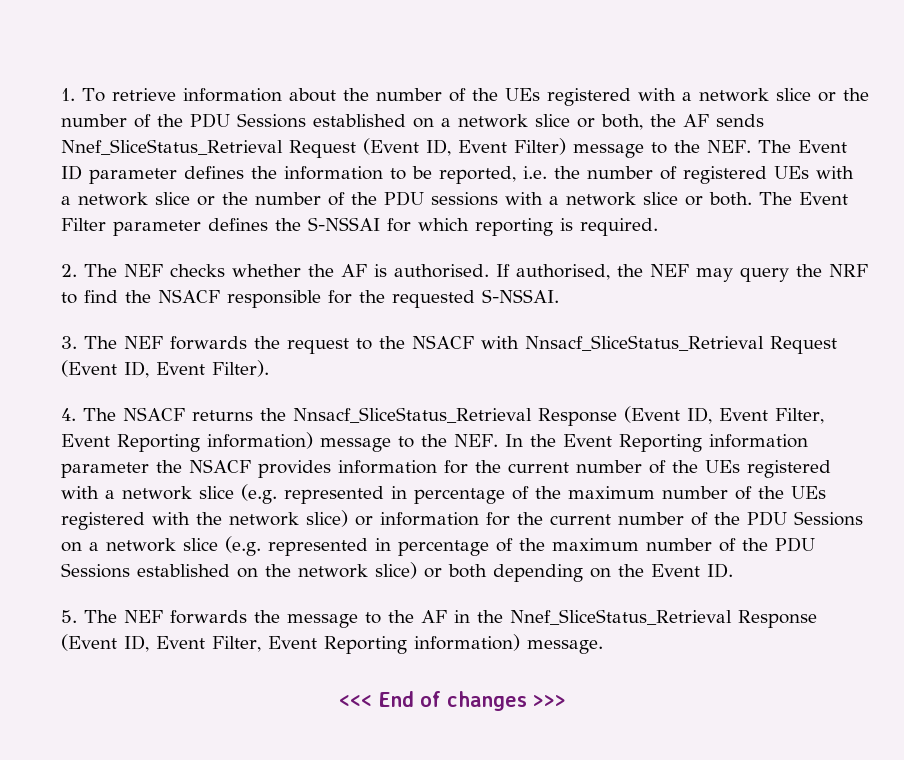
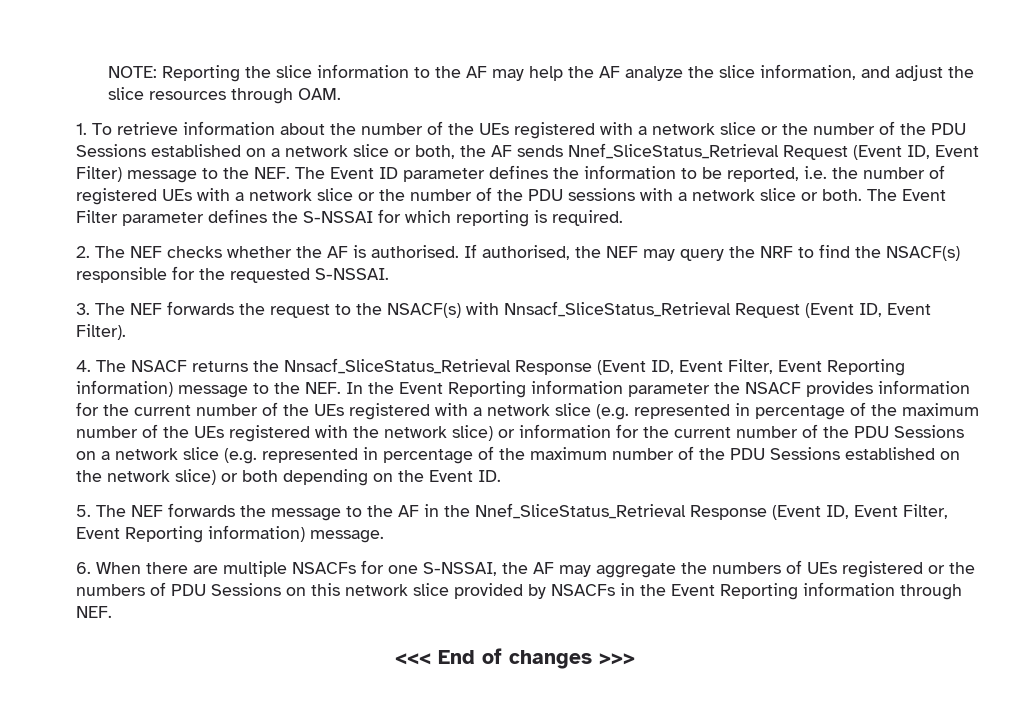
+ NOTE: Reporting the slice information to the AF may help the AF analyze the slice information, and adjust the slice resources through OAM.
- If authorised, the NEF may query the NRF to find the NSACF responsible for the requested S-NSSAI.
+ If authorised, the NEF may query the NRF to find the NSACF(s) responsible for the requested S-NSSAI.
- 3. The NEF forwards the request to the NSACF with Nnsacf_SliceStatus_Retrieval Request (Event ID, Event Filter).
+ 3. The NEF forwards the request to the NSACF(s) with Nnsacf_SliceStatus_Retrieval Request (Event ID, Event Filter).
+ 6. When there are multiple NSACFs for one S-NSSAI, the AF may aggregate the numbers of UEs registered or the numbers of PDU Sessions on this network slice provided by NSACFs in the Event Reporting information through NEF.

